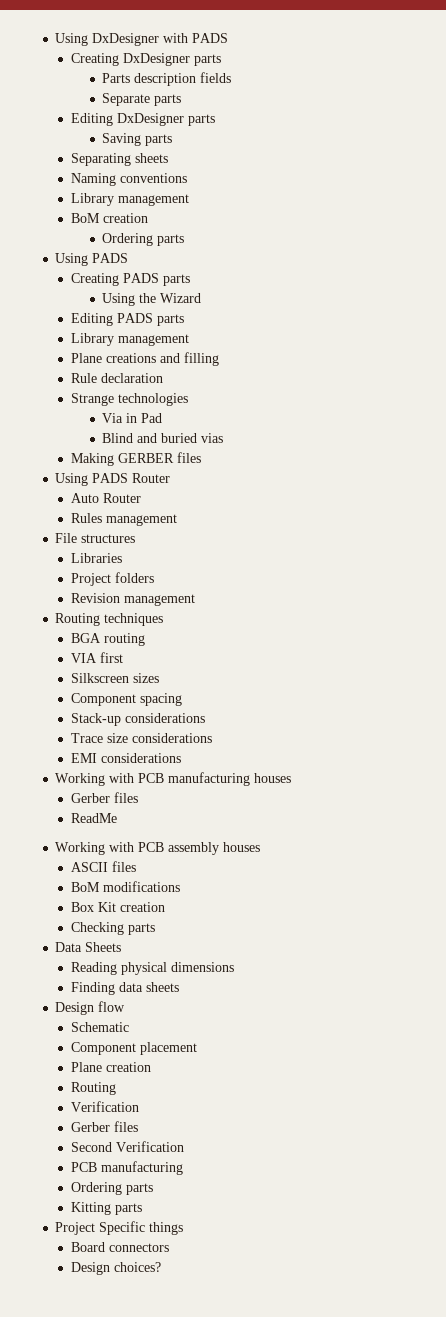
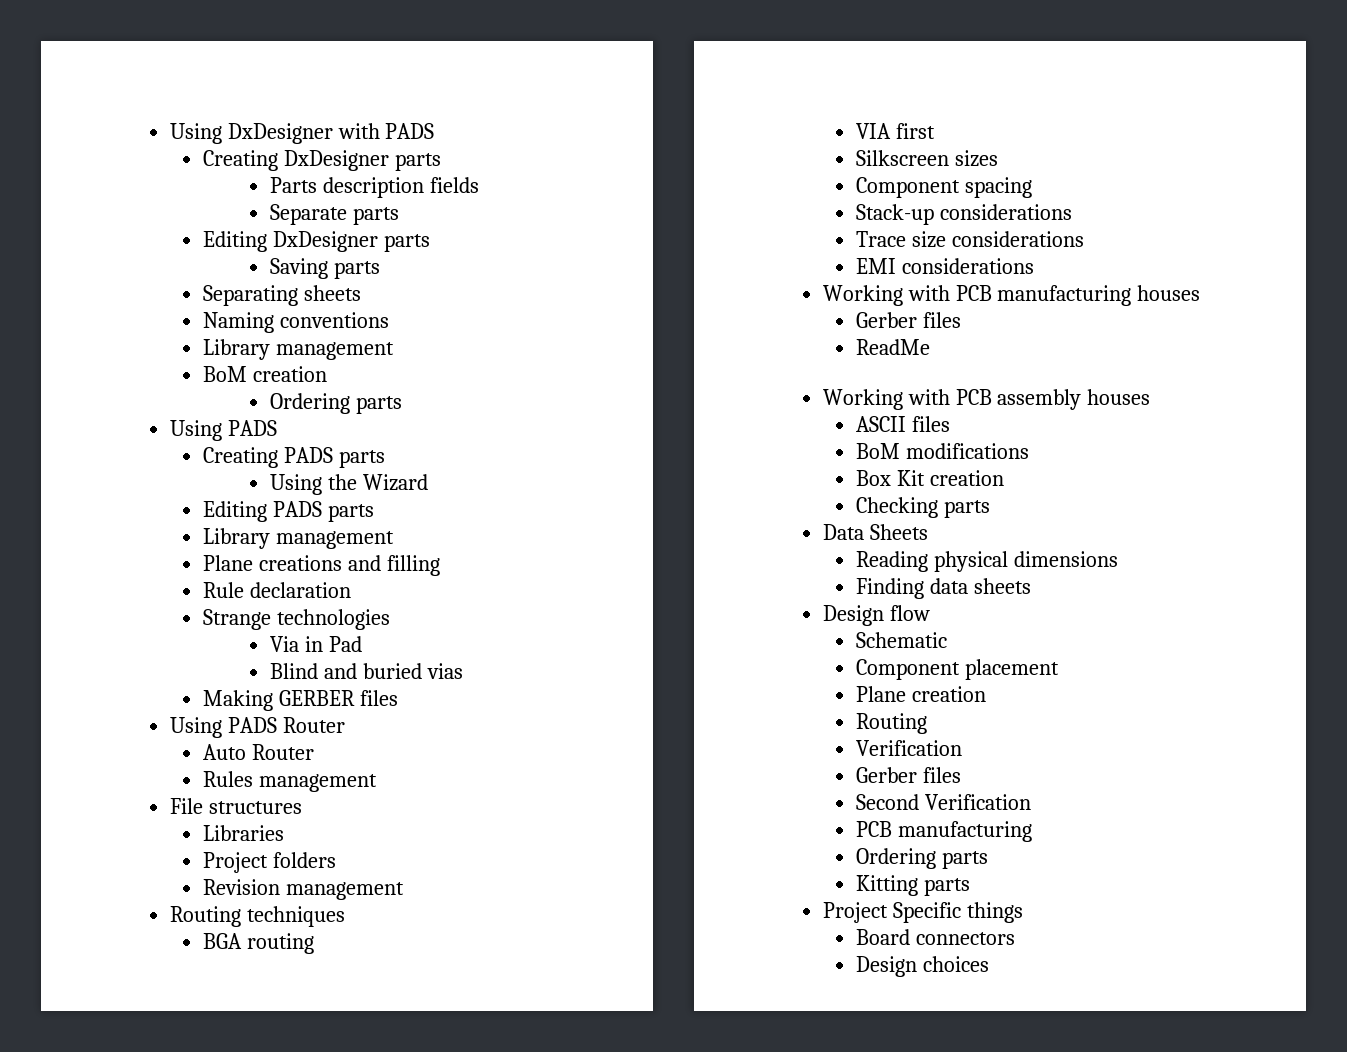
- Design choices?
+ Design choices

